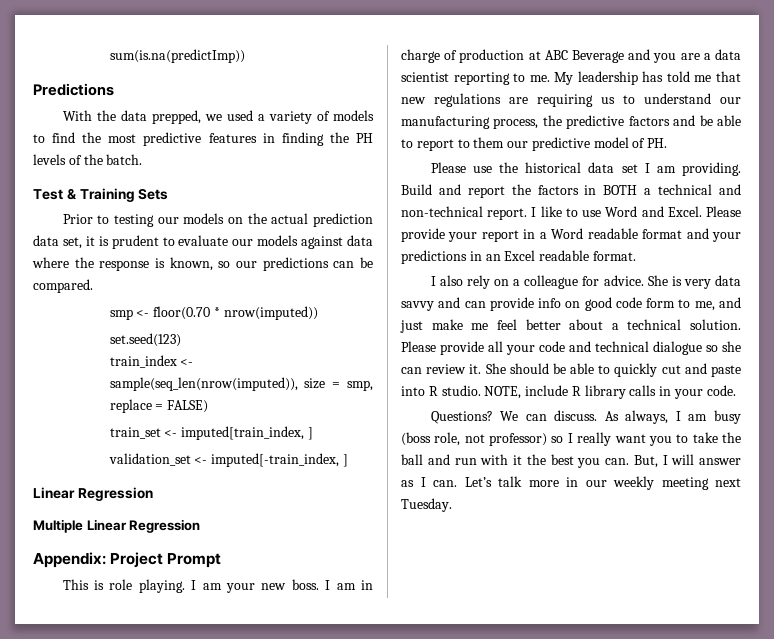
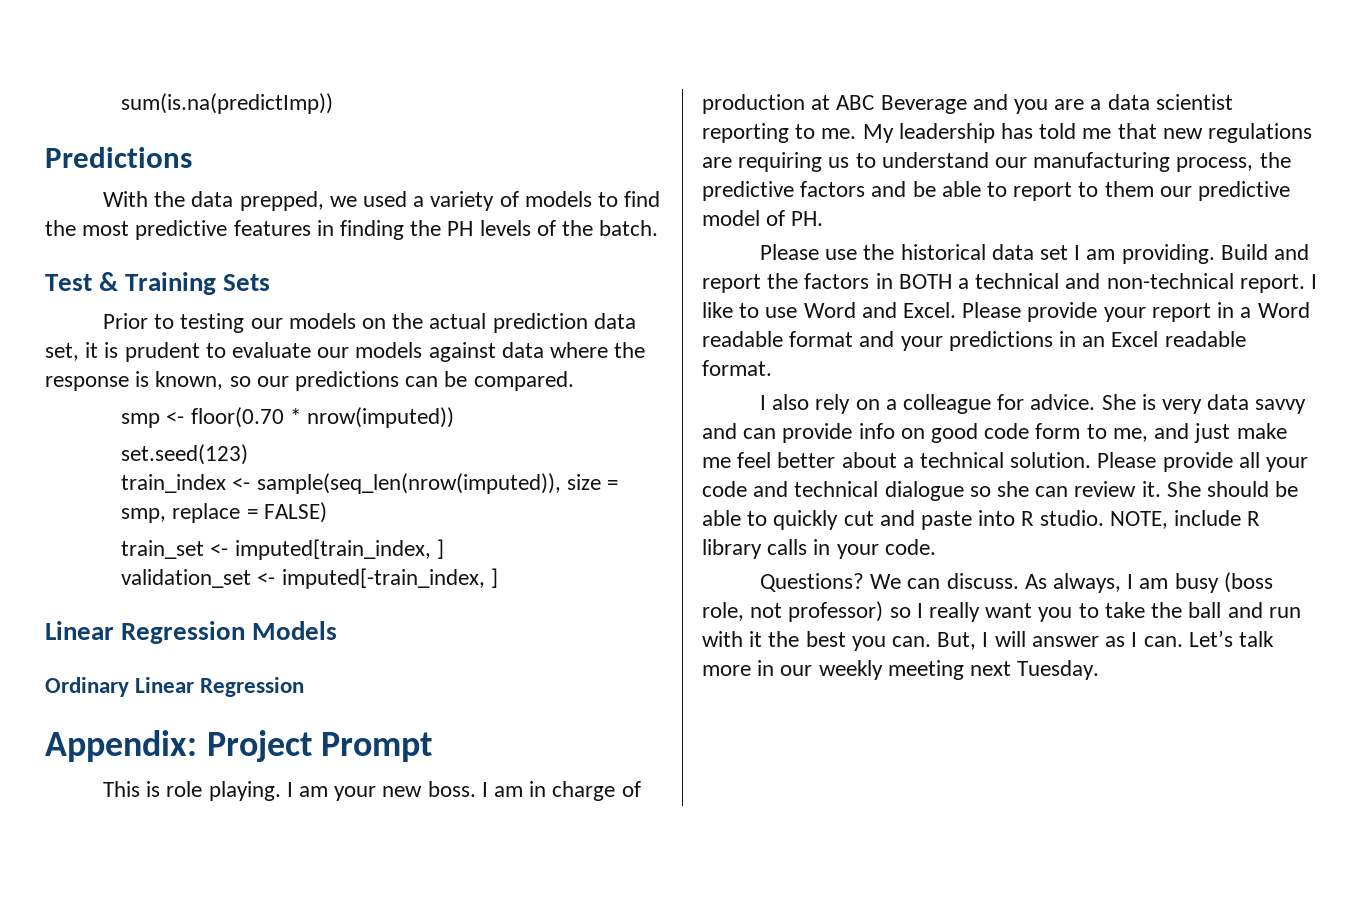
  validation_set <- imputed[-train_index, ]
- Linear Regression
- Multiple Linear Regression
+ Linear Regression Models
+ Ordinary Linear Regression

